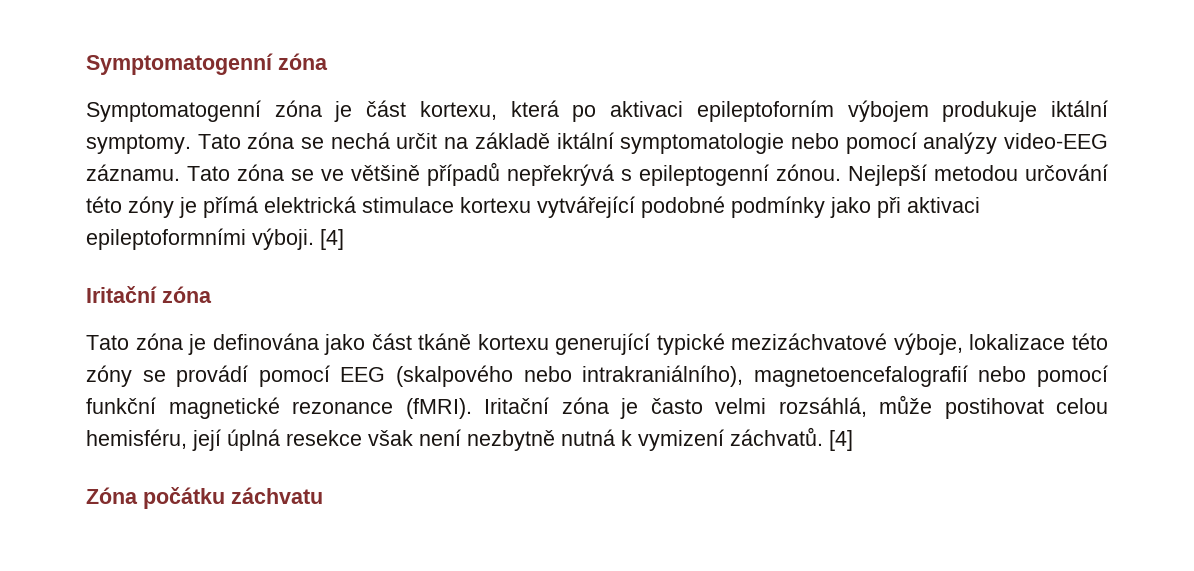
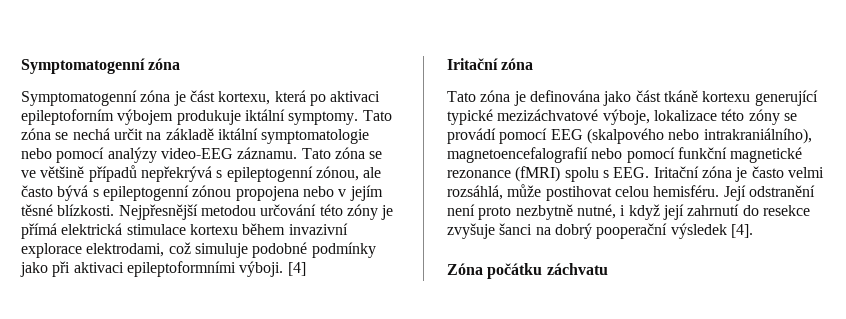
- Tato zóna se ve většině případů nepřekrývá s epileptogenní zónou. Nejlepší metodou určování této zóny je přímá elektrická stimulace kortexu vytvářející podobné podmínky jako při aktivaci epileptoformními výboji.
+ Tato zóna se ve většině případů nepřekrývá s epileptogenní zónou, ale často bývá s epileptogenní zónou propojena nebo v jejím těsné blízkosti. Nejpřesnější metodou určování této zóny je přímá elektrická stimulace kortexu během invazivní explorace elektrodami, což simuluje podobné podmínky jako při aktivaci epileptoformními výboji.
- Tato zóna je definována jako část tkáně kortexu generující typické mezizáchvatové výboje, lokalizace této zóny se provádí pomocí EEG (skalpového nebo intrakraniálního), magnetoencefalografií nebo pomocí funkční magnetické rezonance (fMRI). Iritační zóna je často velmi rozsáhlá, může postihovat celou hemisféru, její úplná resekce však není nezbytně nutná k vymizení záchvatů. [4]
+ Tato zóna je definována jako část tkáně kortexu generující typické mezizáchvatové výboje, lokalizace této zóny se provádí pomocí EEG (skalpového nebo intrakraniálního), magnetoencefalografií nebo pomocí funkční magnetické rezonance (fMRI) spolu s EEG. Iritační zóna je často velmi rozsáhlá, může postihovat celou hemisféru. Její odstranění není proto nezbytně nutné, i když její zahrnutí do resekce zvyšuje šanci na dobrý pooperační výsledek [4].

